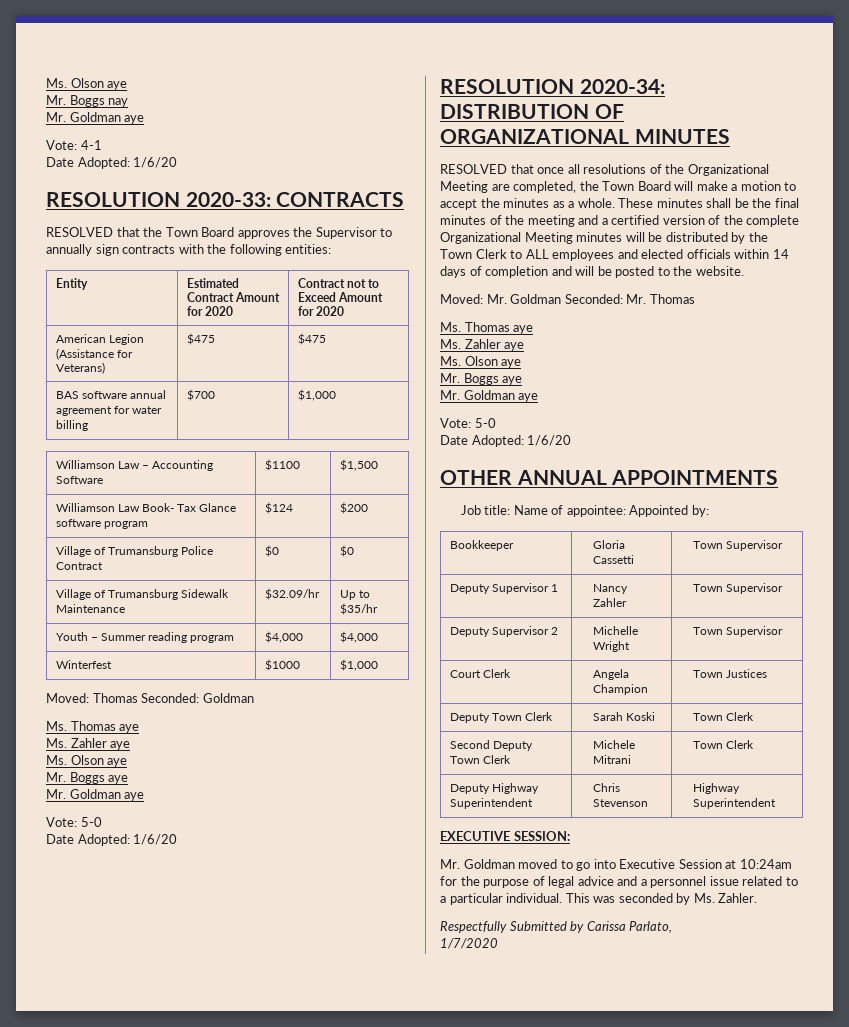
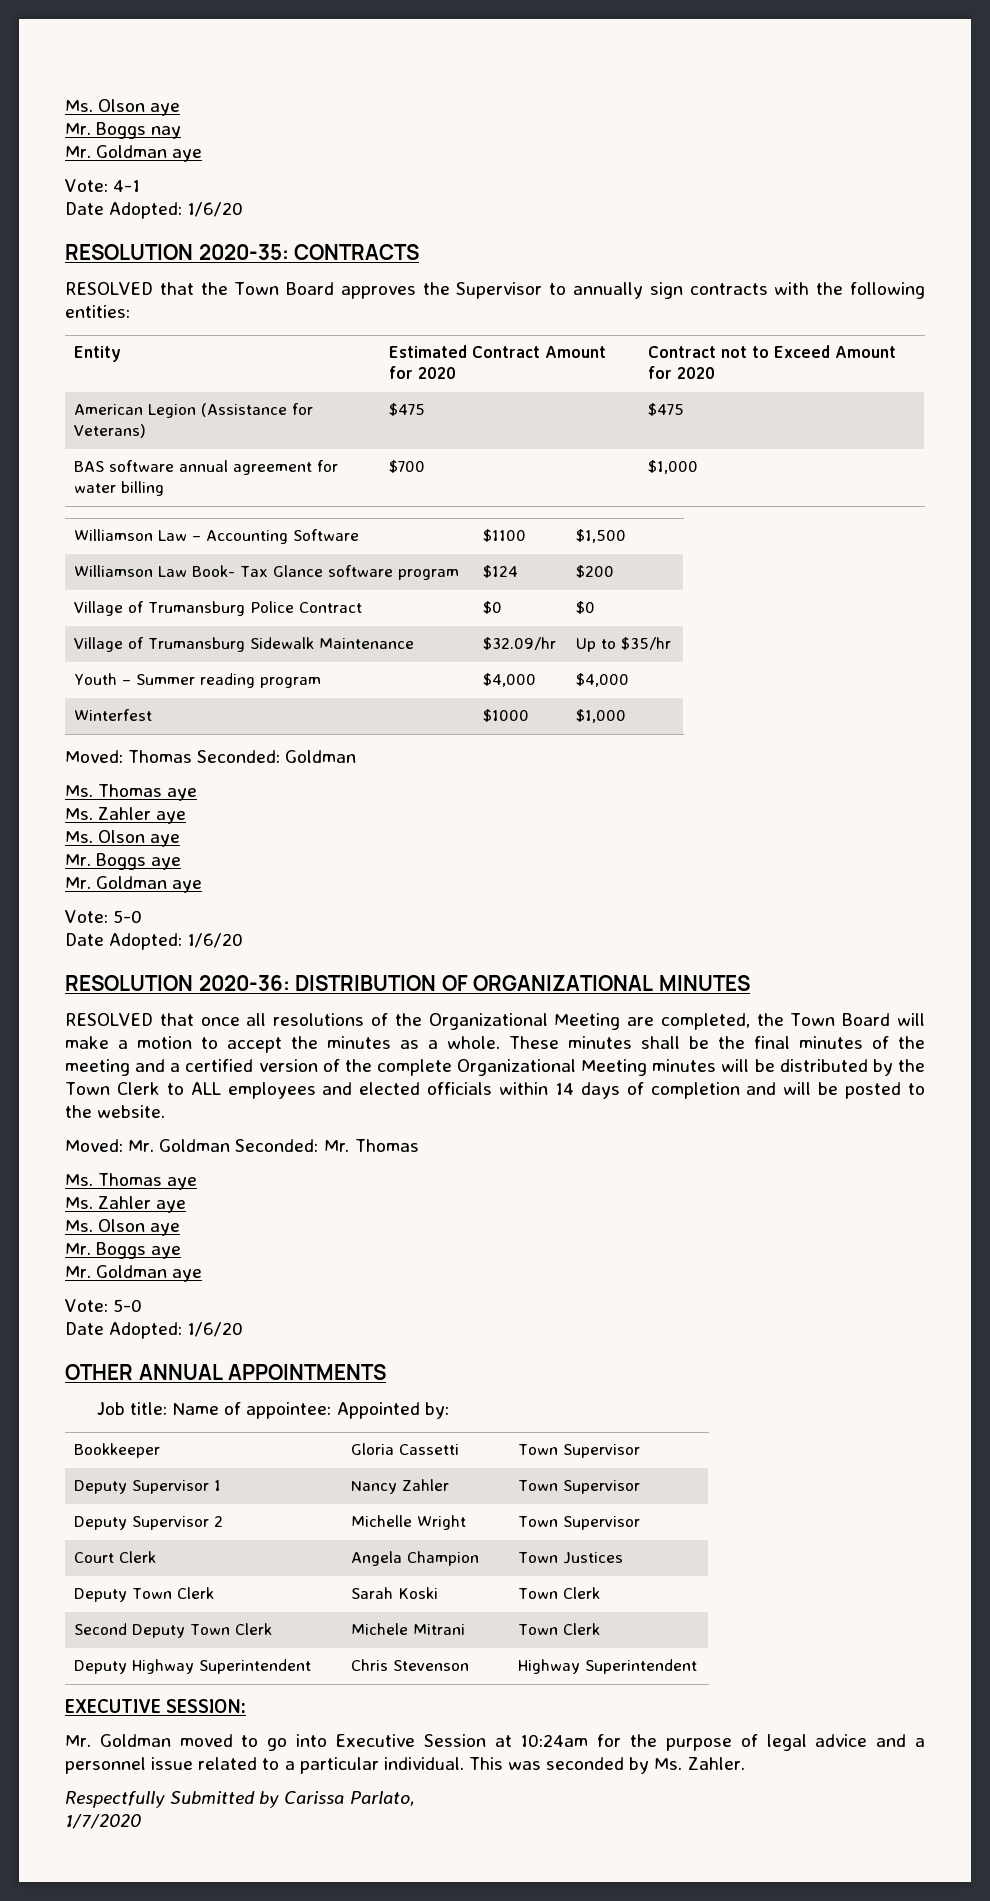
- RESOLUTION 2020-33: CONTRACTS
+ RESOLUTION 2020-35: CONTRACTS
- RESOLUTION 2020-34: DISTRIBUTION OF ORGANIZATIONAL MINUTES
+ RESOLUTION 2020-36: DISTRIBUTION OF ORGANIZATIONAL MINUTES

